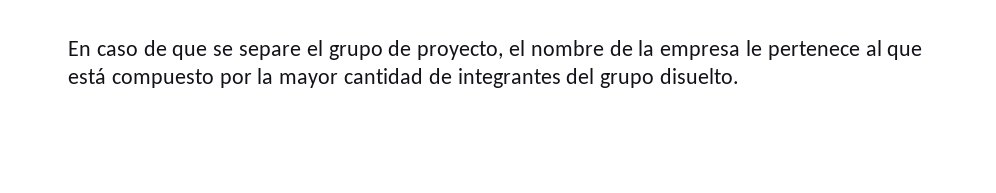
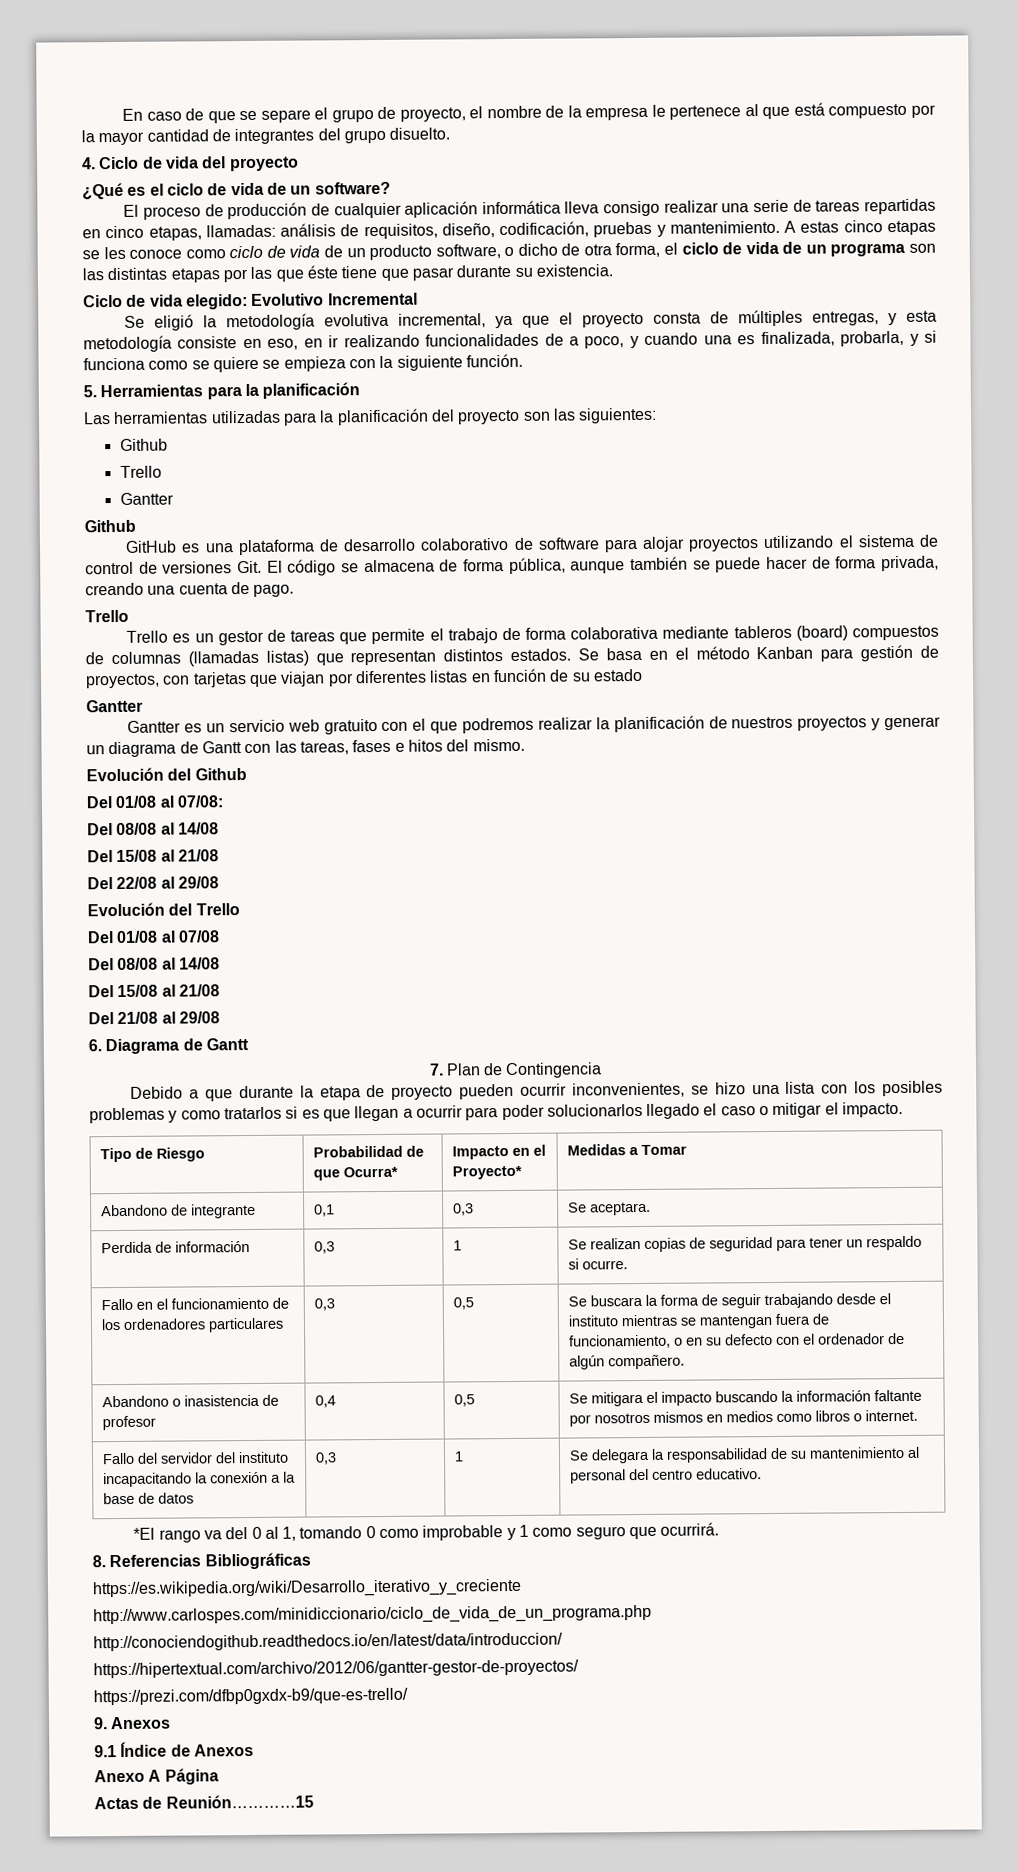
+ 4. Ciclo de vida del proyecto
+ ¿Qué es el ciclo de vida de un software?
+ El proceso de producción de cualquier aplicación informática lleva consigo realizar una serie de tareas repartidas en cinco etapas, llamadas: análisis de requisitos, diseño, codificación, pruebas y mantenimiento. A estas cinco etapas se les conoce como ciclo de vida de un producto software, o dicho de otra forma, el ciclo de vida de un programa son las distintas etapas por las que éste tiene que pasar durante su existencia.
+ Ciclo de vida elegido: Evolutivo Incremental
+ Se eligió la metodología evolutiva incremental, ya que el proyecto consta de múltiples entregas, y esta metodología consiste en eso, en ir realizando funcionalidades de a poco, y cuando una es finalizada, probarla, y si funciona como se quiere se empieza con la siguiente función.
+ 5. Herramientas para la planificación
+ Las herramientas utilizadas para la planificación del proyecto son las siguientes:
+ Github
+ Trello
+ Gantter
+ Github
+ GitHub es una plataforma de desarrollo colaborativo de software para alojar proyectos utilizando el sistema de control de versiones Git. El código se almacena de forma pública, aunque también se puede hacer de forma privada, creando una cuenta de pago.
+ Trello
+ Trello es un gestor de tareas que permite el trabajo de forma colaborativa mediante tableros (board) compuestos de columnas (llamadas listas) que representan distintos estados. Se basa en el método Kanban para gestión de proyectos, con tarjetas que viajan por diferentes listas en función de su estado
+ Gantter
+ Gantter es un servicio web gratuito con el que podremos realizar la planificación de nuestros proyectos y generar un diagrama de Gantt con las tareas, fases e hitos del mismo.
+ Evolución del Github
+ Del 01/08 al 07/08:
+ Del 08/08 al 14/08
+ Del 15/08 al 21/08
+ Del 22/08 al 29/08
+ Evolución del Trello
+ Del 01/08 al 07/08
+ Del 08/08 al 14/08
+ Del 15/08 al 21/08
+ Del 21/08 al 29/08
+ 6. Diagrama de Gantt
+ 7. Plan de Contingencia
+ Debido a que durante la etapa de proyecto pueden ocurrir inconvenientes, se hizo una lista con los posibles problemas y como tratarlos si es que llegan a ocurrir para poder solucionarlos llegado el caso o mitigar el impacto.
+ Tipo de Riesgo | Probabilidad de que Ocurra* | Impacto en el Proyecto* | Medidas a Tomar
+ Abandono de integrante | 0,1 | 0,3 | Se aceptara.
+ Perdida de información | 0,3 | 1 | Se realizan copias de seguridad para tener un respaldo si ocurre.
+ Fallo en el funcionamiento de los ordenadores particulares | 0,3 | 0,5 | Se buscara la forma de seguir trabajando desde el instituto mientras se mantengan fuera de funcionamiento, o en su defecto con el ordenador de algún compañero.
+ Abandono o inasistencia de profesor | 0,4 | 0,5 | Se mitigara el impacto buscando la información faltante por nosotros mismos en medios como libros o internet.
+ Fallo del servidor del instituto incapacitando la conexión a la base de datos | 0,3 | 1 | Se delegara la responsabilidad de su mantenimiento al personal del centro educativo.
+ *El rango va del 0 al 1, tomando 0 como improbable y 1 como seguro que ocurrirá.
+ 8. Referencias Bibliográficas
+ https://es.wikipedia.org/wiki/Desarrollo_iterativo_y_creciente
+ http://www.carlospes.com/minidiccionario/ciclo_de_vida_de_un_programa.php
+ http://conociendogithub.readthedocs.io/en/latest/data/introduccion/
+ https://hipertextual.com/archivo/2012/06/gantter-gestor-de-proyectos/
+ https://prezi.com/dfbp0gxdx-b9/que-es-trello/
+ 9. Anexos
+ 9.1 Índice de Anexos
+ Anexo A Página
+ Actas de Reunión…………15

